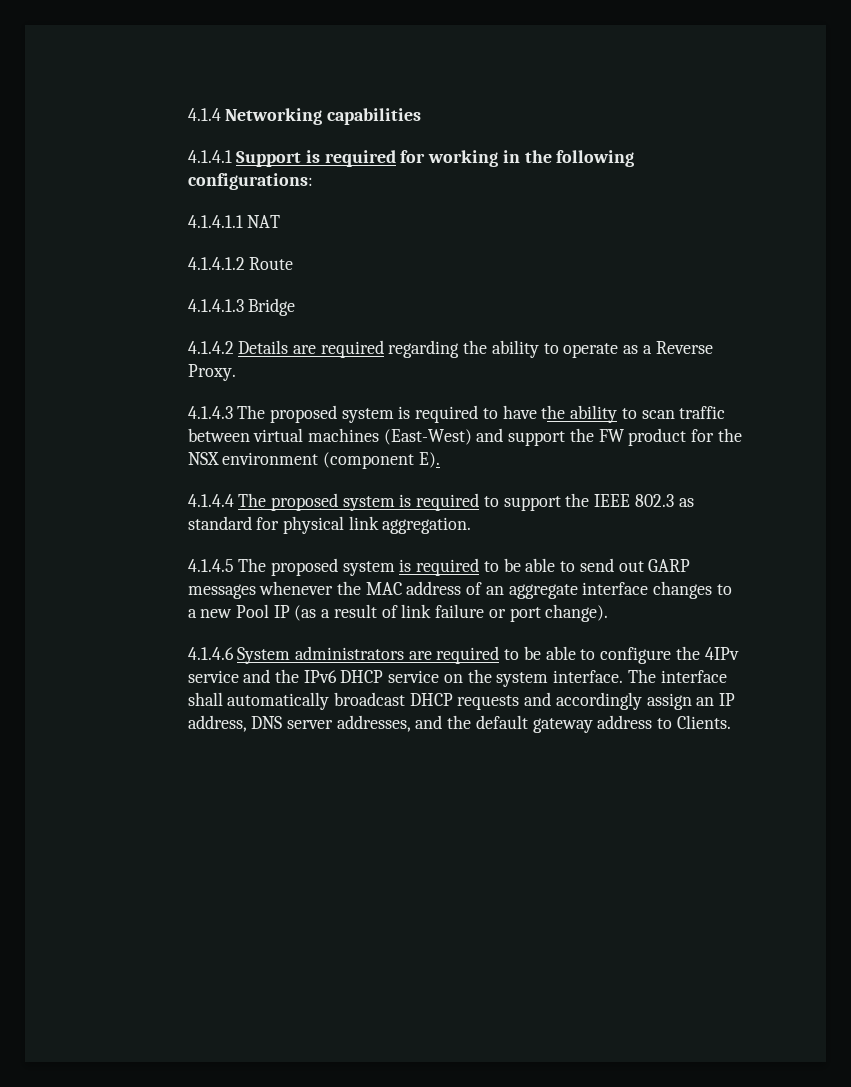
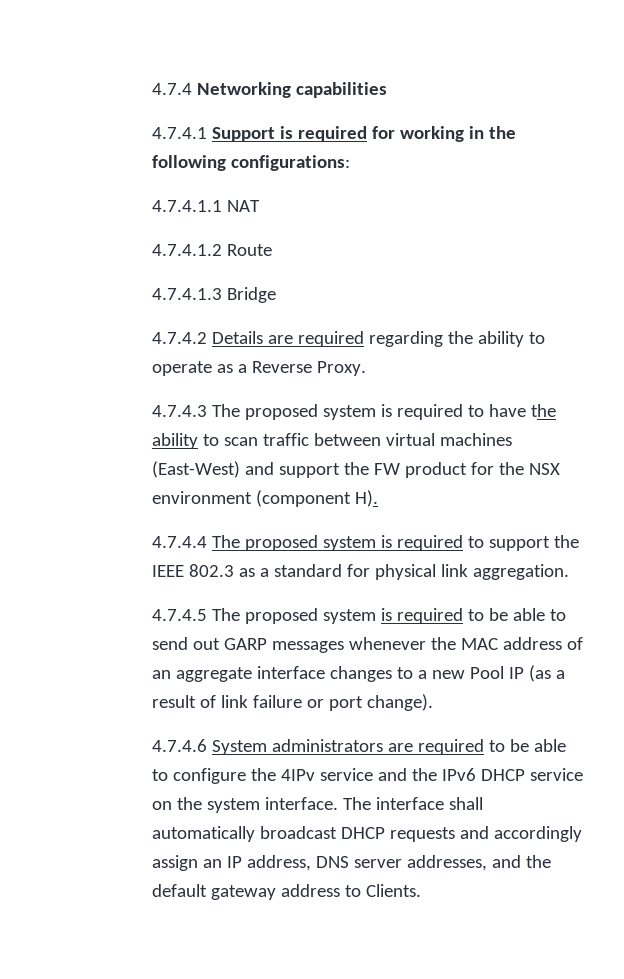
- 4.1.4 Networking capabilities
+ 4.7.4 Networking capabilities
- 4.1.4.1 Support is required for working in the following configurations:
+ 4.7.4.1 Support is required for working in the following configurations:
- 4.1.4.1.1 NAT
+ 4.7.4.1.1 NAT
- 4.1.4.1.2 Route
+ 4.7.4.1.2 Route
- 4.1.4.1.3 Bridge
+ 4.7.4.1.3 Bridge
- 4.1.4.2 Details are required regarding the ability to operate as a Reverse Proxy.
+ 4.7.4.2 Details are required regarding the ability to operate as a Reverse Proxy.
- 4.1.4.3 The proposed system is required to have the ability to scan traffic between virtual machines (East-West) and support the FW product for the NSX environment (component E).
- 4.1.4.4 The proposed system is required to support the IEEE 802.3 as standard for physical link aggregation.
+ 4.7.4.3 The proposed system is required to have the ability to scan traffic between virtual machines (East-West) and support the FW product for the NSX environment (component H).
+ 4.7.4.4 The proposed system is required to support the IEEE 802.3 as a standard for physical link aggregation.
- 4.1.4.5 The proposed system is required to be able to send out GARP messages whenever the MAC address of an aggregate interface changes to a new Pool IP (as a result of link failure or port change).
+ 4.7.4.5 The proposed system is required to be able to send out GARP messages whenever the MAC address of an aggregate interface changes to a new Pool IP (as a result of link failure or port change).
- 4.1.4.6 System administrators are required to be able to configure the 4IPv service and the IPv6 DHCP service on the system interface.
+ 4.7.4.6 System administrators are required to be able to configure the 4IPv service and the IPv6 DHCP service on the system interface.

